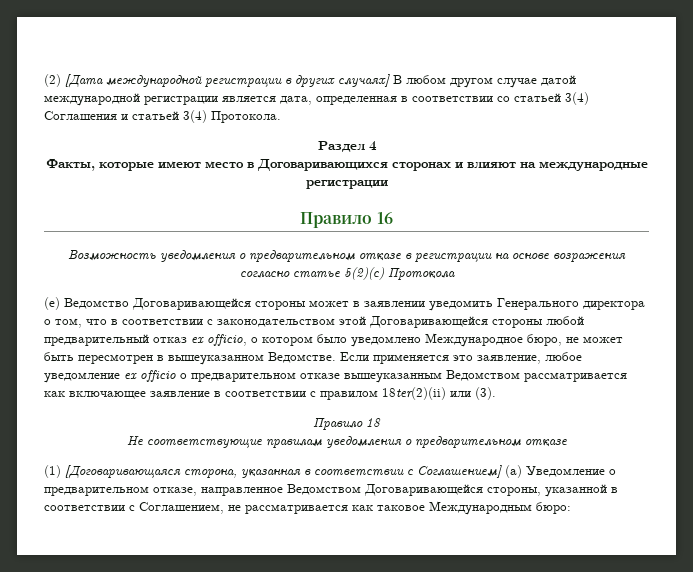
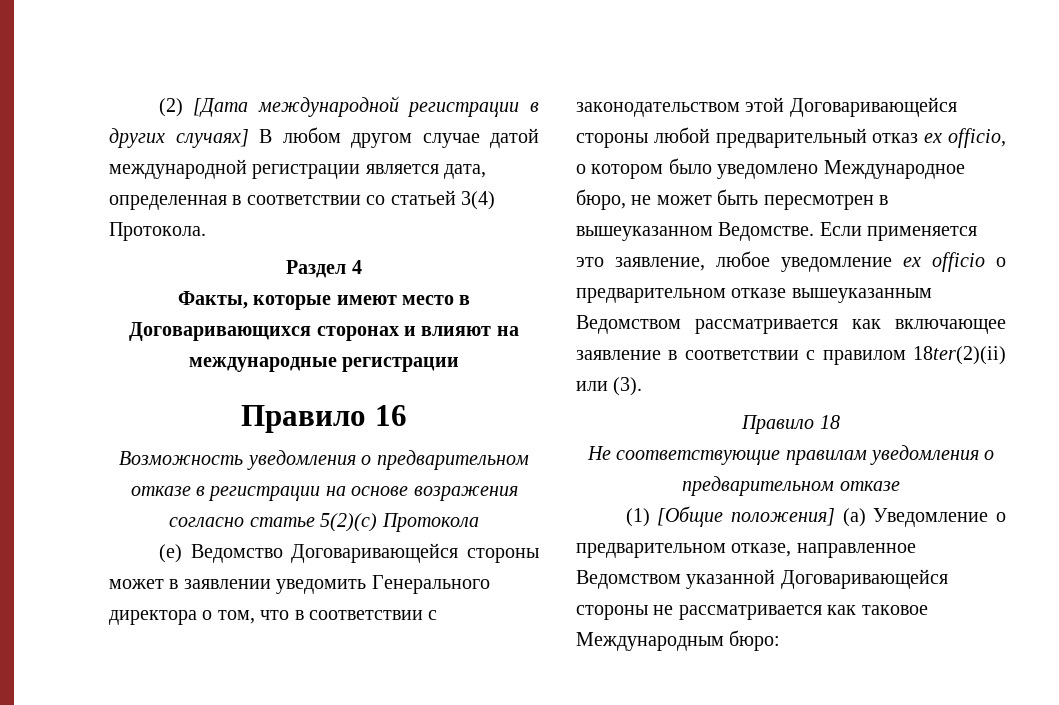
- (2) [Дата международной регистрации в других случаях] В любом другом случае датой международной регистрации является дата, определенная в соответствии со статьей 3(4) Соглашения и статьей 3(4) Протокола.
+ (2) [Дата международной регистрации в других случаях] В любом другом случае датой международной регистрации является дата, определенная в соответствии со статьей 3(4) Протокола.
- (1) [Договаривающаяся сторона, указанная в соответствии с Соглашением] (а) Уведомление о предварительном отказе, направленное Ведомством Договаривающейся стороны, указанной в соответствии с Соглашением, не рассматривается как таковое Международным бюро:
+ (1) [Общие положения] (а) Уведомление о предварительном отказе, направленное Ведомством указанной Договаривающейся стороны не рассматривается как таковое Международным бюро:

